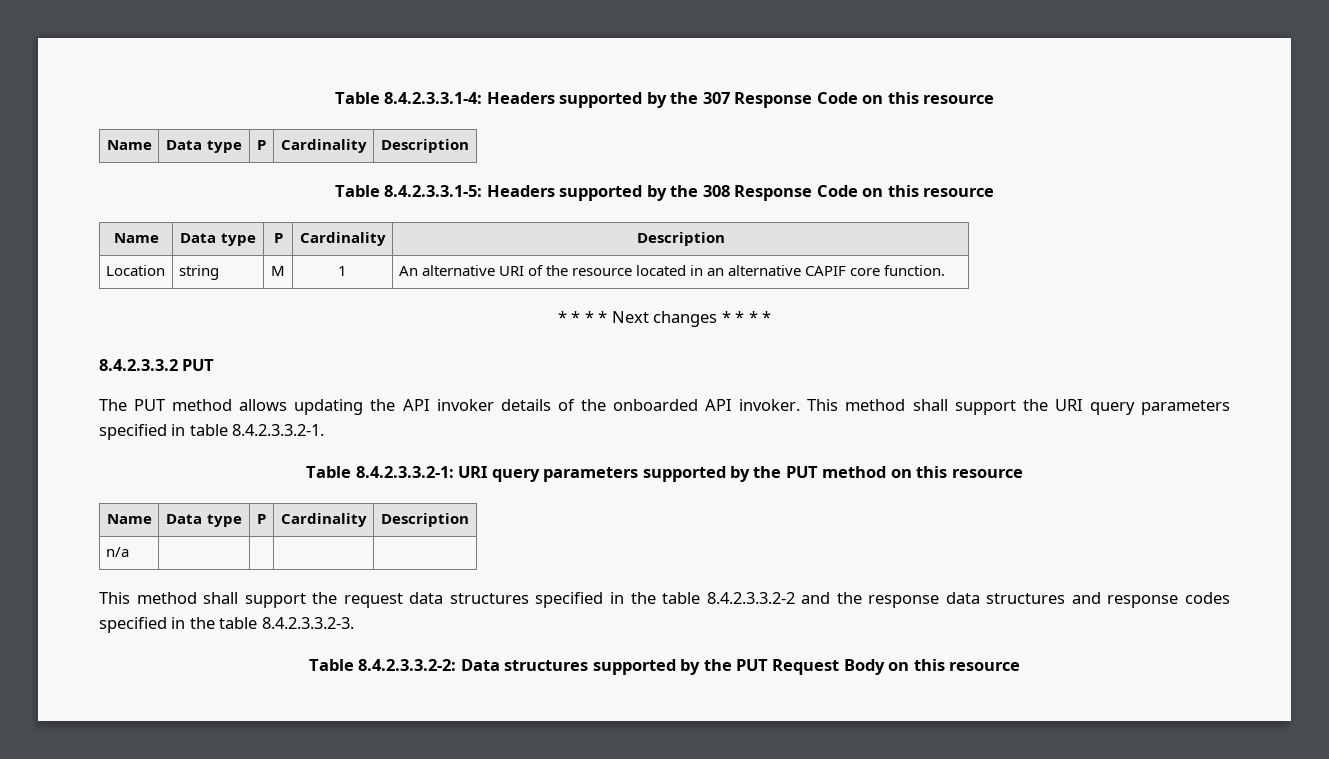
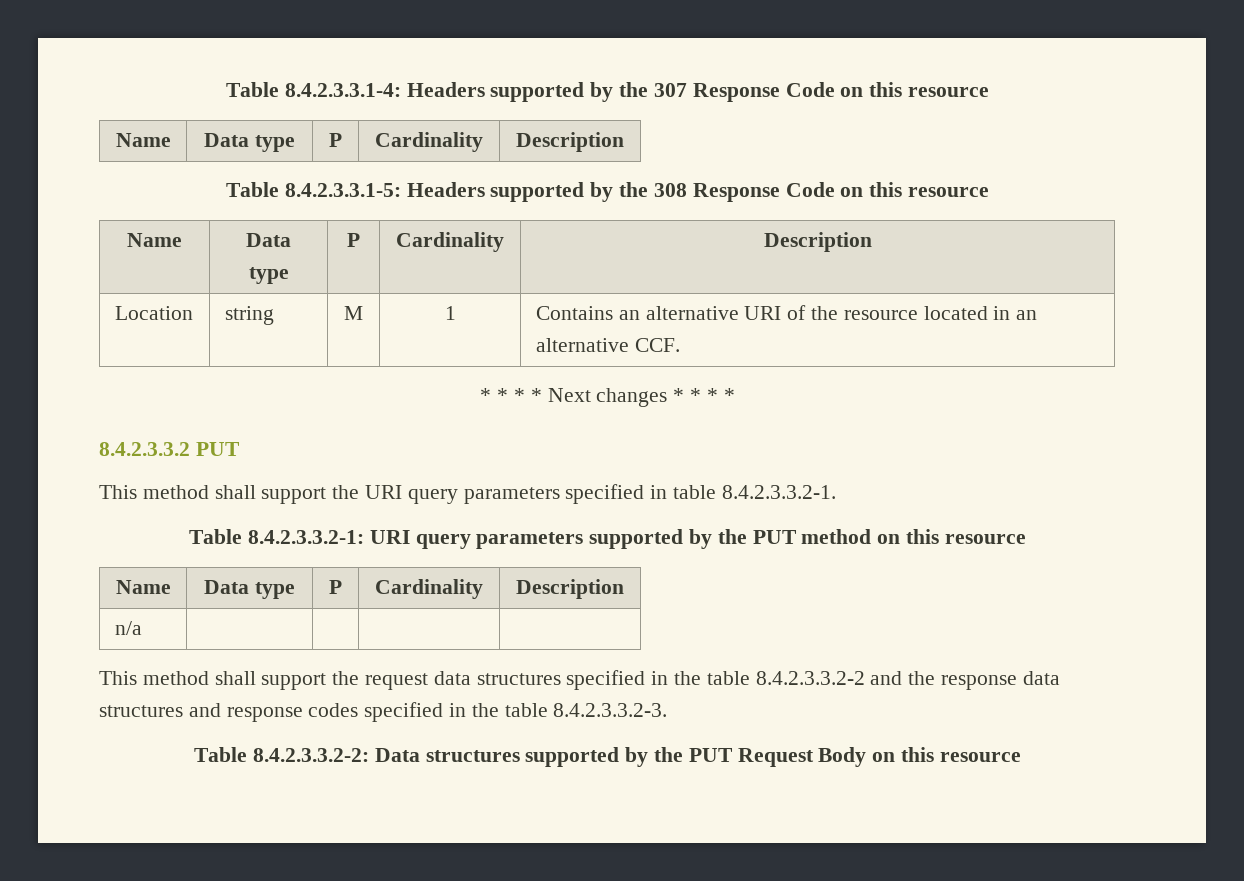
- Location | string | M | 1 | An alternative URI of the resource located in an alternative CAPIF core function.
+ Location | string | M | 1 | Contains an alternative URI of the resource located in an alternative CCF.
- The PUT method allows updating the API invoker details of the onboarded API invoker.

